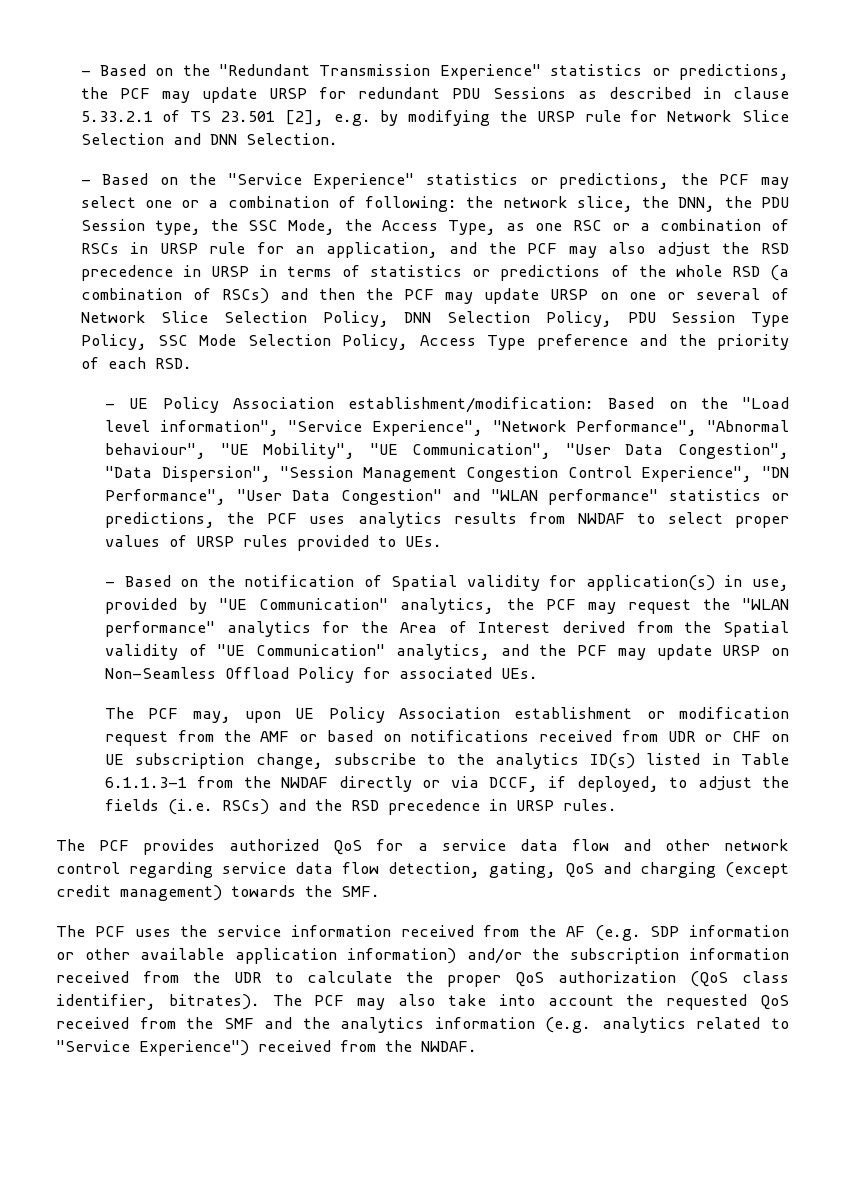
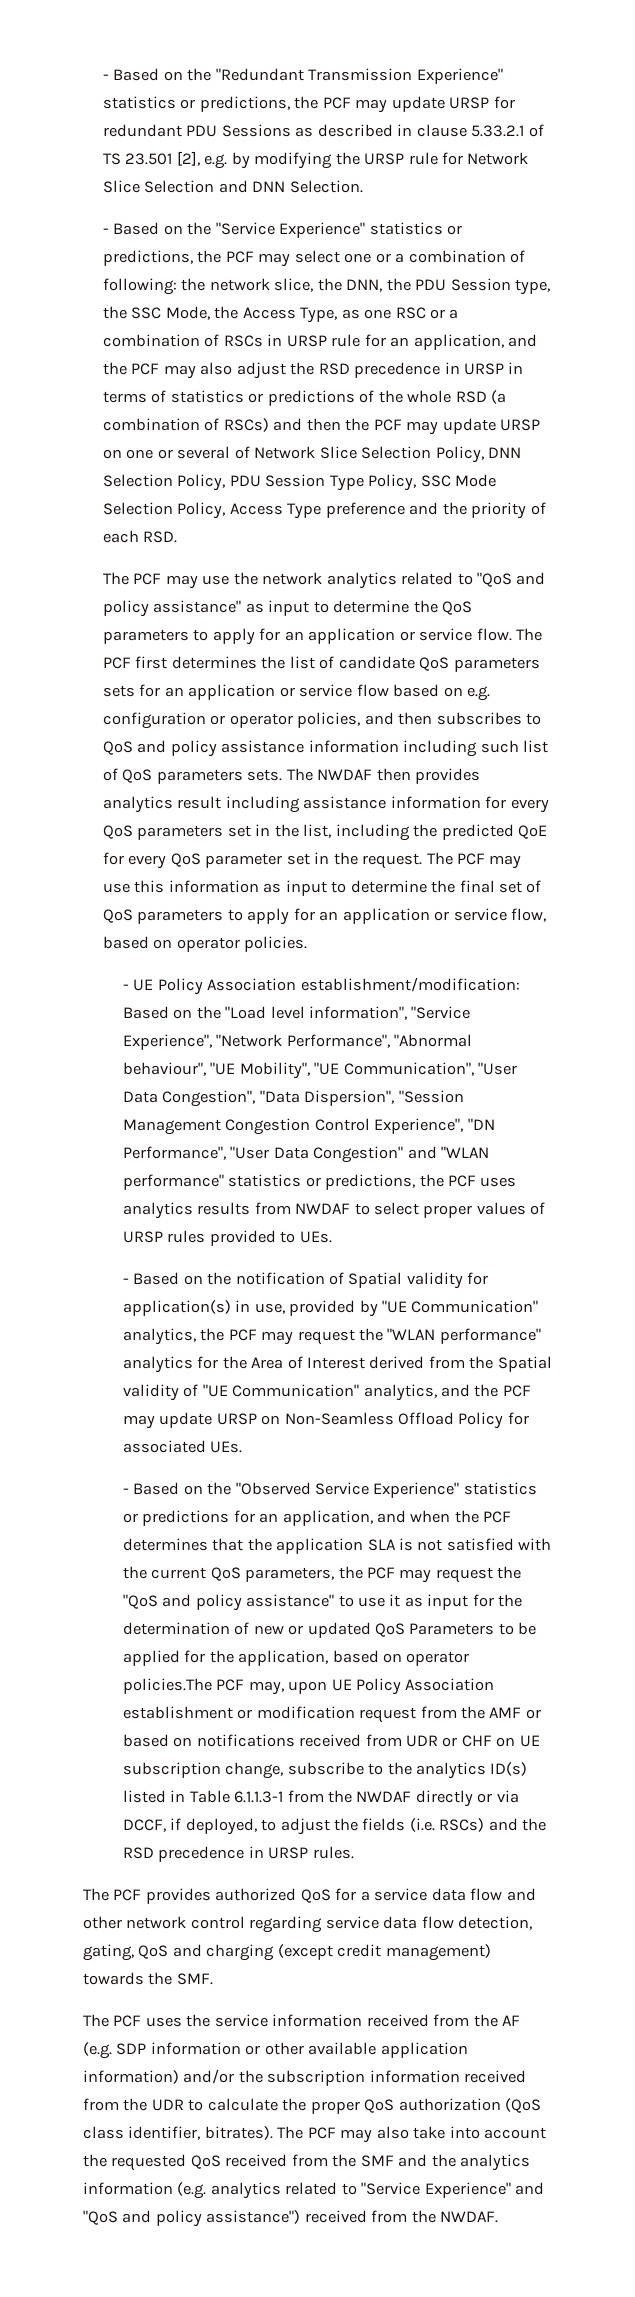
+ The PCF may use the network analytics related to "QoS and policy assistance" as input to determine the QoS parameters to apply for an application or service flow. The PCF first determines the list of candidate QoS parameters sets for an application or service flow based on e.g. configuration or operator policies, and then subscribes to QoS and policy assistance information including such list of QoS parameters sets. The NWDAF then provides analytics result including assistance information for every QoS parameters set in the list, including the predicted QoE for every QoS parameter set in the request. The PCF may use this information as input to determine the final set of QoS parameters to apply for an application or service flow, based on operator policies.
- The PCF may, upon UE Policy Association establishment or modification request from the AMF or based on notifications received from UDR or CHF on UE subscription change, subscribe to the analytics ID(s) listed in Table 6.1.1.3-1 from the NWDAF directly or via DCCF, if deployed, to adjust the fields (i.e. RSCs) and the RSD precedence in URSP rules.
+ - Based on the "Observed Service Experience" statistics or predictions for an application, and when the PCF determines that the application SLA is not satisfied with the current QoS parameters, the PCF may request the "QoS and policy assistance" to use it as input for the determination of new or updated QoS Parameters to be applied for the application, based on operator policies.The PCF may, upon UE Policy Association establishment or modification request from the AMF or based on notifications received from UDR or CHF on UE subscription change, subscribe to the analytics ID(s) listed in Table 6.1.1.3-1 from the NWDAF directly or via DCCF, if deployed, to adjust the fields (i.e. RSCs) and the RSD precedence in URSP rules.
- The PCF may also take into account the requested QoS received from the SMF and the analytics information (e.g. analytics related to "Service Experience") received from the NWDAF.
+ The PCF may also take into account the requested QoS received from the SMF and the analytics information (e.g. analytics related to "Service Experience" and "QoS and policy assistance") received from the NWDAF.

